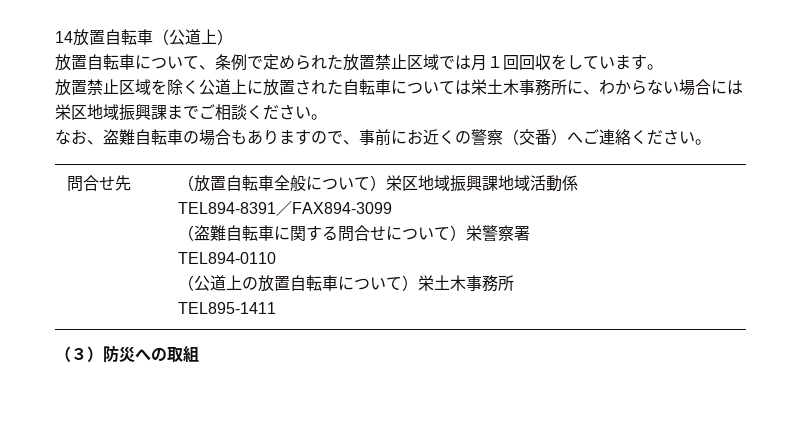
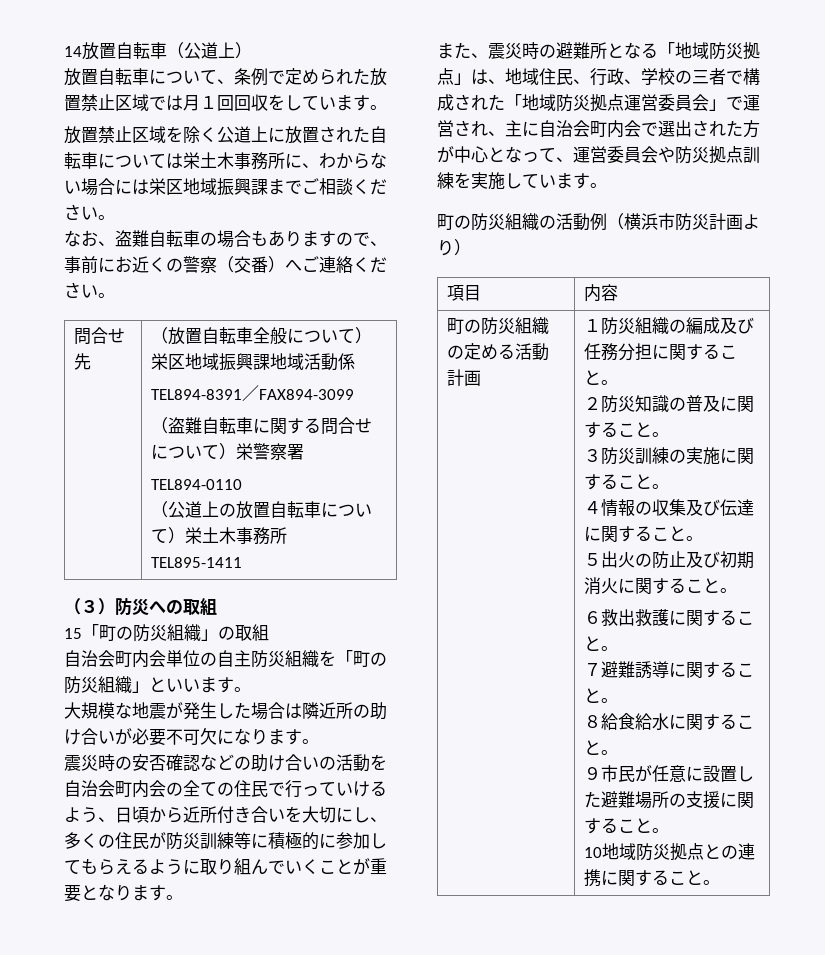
+ 15「町の防災組織」の取組
+ 自治会町内会単位の自主防災組織を「町の防災組織」といいます。
+ 大規模な地震が発生した場合は隣近所の助け合いが必要不可欠になります。
+ 震災時の安否確認などの助け合いの活動を自治会町内会の全ての住民で行っていけるよう、日頃から近所付き合いを大切にし、多くの住民が防災訓練等に積極的に参加してもらえるように取り組んでいくことが重要となります。
+ また、震災時の避難所となる「地域防災拠点」は、地域住民、行政、学校の三者で構成された「地域防災拠点運営委員会」で運営され、主に自治会町内会で選出された方が中心となって、運営委員会や防災拠点訓練を実施しています。
+ 町の防災組織の活動例（横浜市防災計画より）
+ 項目 | 内容
+ 町の防災組織の定める活動計画 | １防災組織の編成及び任務分担に関すること。
+ ２防災知識の普及に関すること。
+ ３防災訓練の実施に関すること。
+ ４情報の収集及び伝達に関すること。
+ ５出火の防止及び初期消火に関すること。
+ ６救出救護に関すること。
+ ７避難誘導に関すること。
+ ８給食給水に関すること。
+ ９市民が任意に設置した避難場所の支援に関すること。
+ 10地域防災拠点との連携に関すること。

